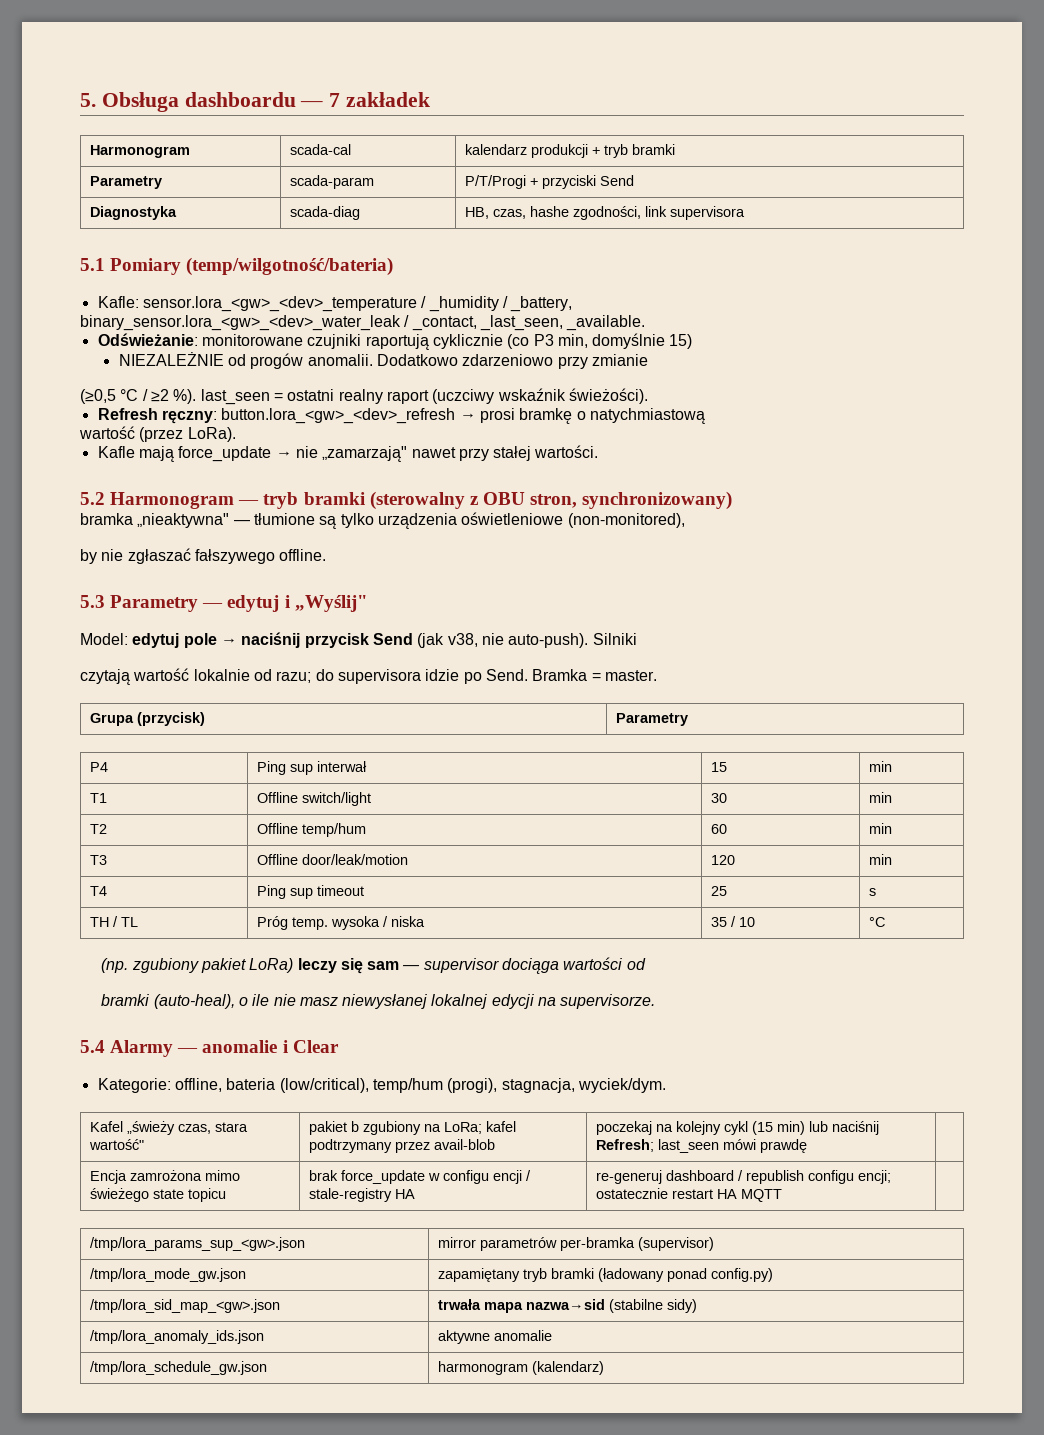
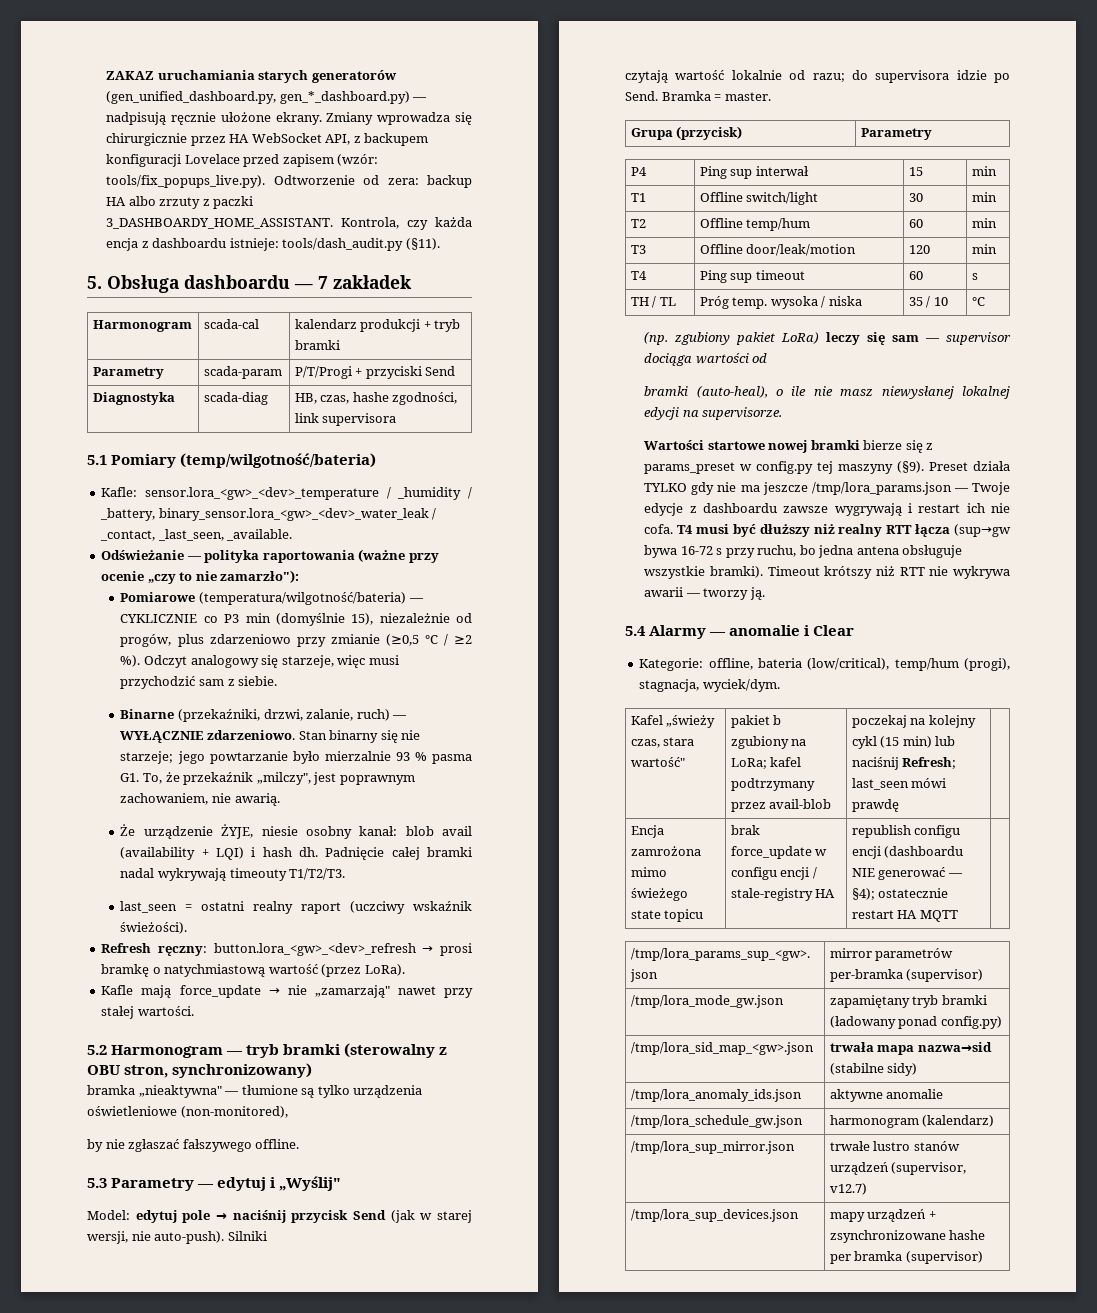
+ ZAKAZ uruchamiania starych generatorów (gen_unified_dashboard.py, gen_*_dashboard.py) — nadpisują ręcznie ułożone ekrany. Zmiany wprowadza się chirurgicznie przez HA WebSocket API, z backupem konfiguracji Lovelace przed zapisem (wzór: tools/fix_popups_live.py). Odtworzenie od zera: backup HA albo zrzuty z paczki 3_DASHBOARDY_HOME_ASSISTANT. Kontrola, czy każda encja z dashboardu istnieje: tools/dash_audit.py (§11).
- Kafle: sensor.lora_<gw>_<dev>_temperature / _humidity / _battery,
- binary_sensor.lora_<gw>_<dev>_water_leak / _contact, _last_seen, _available.
+ Kafle: sensor.lora_<gw>_<dev>_temperature / _humidity / _battery, binary_sensor.lora_<gw>_<dev>_water_leak / _contact, _last_seen, _available.
- Odświeżanie: monitorowane czujniki raportują cyklicznie (co P3 min, domyślnie 15)
- NIEZALEŻNIE od progów anomalii. Dodatkowo zdarzeniowo przy zmianie
- (≥0,5 °C / ≥2 %). last_seen = ostatni realny raport (uczciwy wskaźnik świeżości).
+ Odświeżanie — polityka raportowania (ważne przy ocenie „czy to nie zamarzło"):
+ Pomiarowe (temperatura/wilgotność/bateria) — CYKLICZNIE co P3 min (domyślnie 15), niezależnie od progów, plus zdarzeniowo przy zmianie (≥0,5 °C / ≥2 %). Odczyt analogowy się starzeje, więc musi przychodzić sam z siebie.
+ Binarne (przekaźniki, drzwi, zalanie, ruch) — WYŁĄCZNIE zdarzeniowo. Stan binarny się nie starzeje; jego powtarzanie było mierzalnie 93 % pasma G1. To, że przekaźnik „milczy", jest poprawnym zachowaniem, nie awarią.
+ Że urządzenie ŻYJE, niesie osobny kanał: blob avail (availability + LQI) i hash dh. Padnięcie całej bramki nadal wykrywają timeouty T1/T2/T3.
+ last_seen = ostatni realny raport (uczciwy wskaźnik świeżości).
- Refresh ręczny: button.lora_<gw>_<dev>_refresh → prosi bramkę o natychmiastową
- wartość (przez LoRa).
+ Refresh ręczny: button.lora_<gw>_<dev>_refresh → prosi bramkę o natychmiastową wartość (przez LoRa).
- Model: edytuj pole → naciśnij przycisk Send (jak v38, nie auto-push).
+ Model: edytuj pole → naciśnij przycisk Send (jak w starej wersji, nie auto-push).
- T4 | Ping sup timeout | 25 | s
+ T4 | Ping sup timeout | 60 | s
+ Wartości startowe nowej bramki bierze się z params_preset w config.py tej maszyny (§9). Preset działa TYLKO gdy nie ma jeszcze /tmp/lora_params.json — Twoje edycje z dashboardu zawsze wygrywają i restart ich nie cofa. T4 musi być dłuższy niż realny RTT łącza (sup→gw bywa 16-72 s przy ruchu, bo jedna antena obsługuje wszystkie bramki). Timeout krótszy niż RTT nie wykrywa awarii — tworzy ją.
- Encja zamrożona mimo świeżego state topicu | brak force_update w configu encji / stale-registry HA | re-generuj dashboard / republish configu encji; ostatecznie restart HA MQTT |
+ Encja zamrożona mimo świeżego state topicu | brak force_update w configu encji / stale-registry HA | republish configu encji (dashboardu NIE generować — §4); ostatecznie restart HA MQTT |
+ /tmp/lora_sup_mirror.json | trwałe lustro stanów urządzeń (supervisor, v12.7)
+ /tmp/lora_sup_devices.json | mapy urządzeń + zsynchronizowane hashe per bramka (supervisor)

